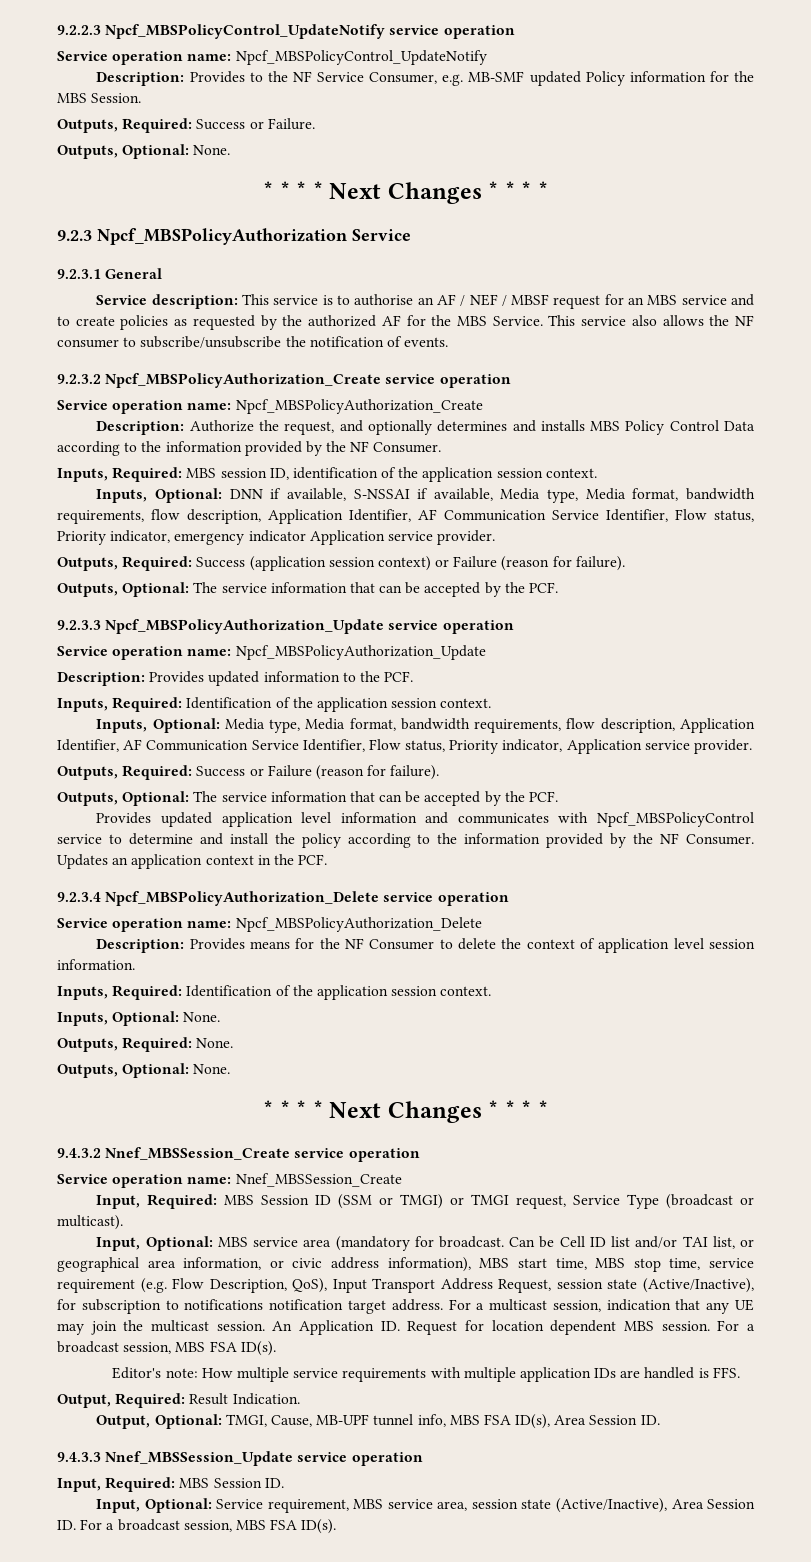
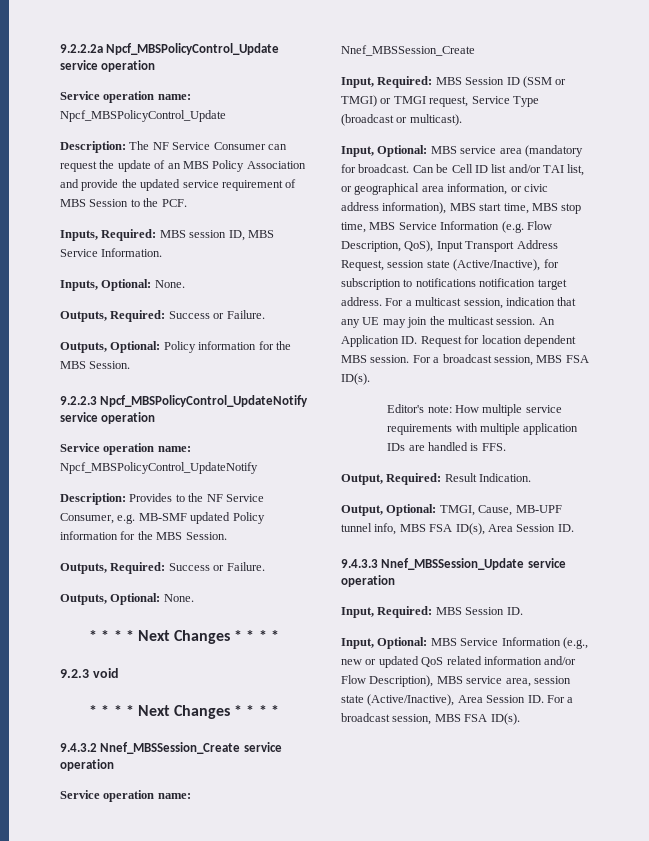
+ 9.2.2.2a Npcf_MBSPolicyControl_Update service operation
+ Service operation name: Npcf_MBSPolicyControl_Update
+ Description: The NF Service Consumer can request the update of an MBS Policy Association and provide the updated service requirement of MBS Session to the PCF.
+ Inputs, Required: MBS session ID, MBS Service Information.
+ Inputs, Optional: None.
+ Outputs, Required: Success or Failure.
+ Outputs, Optional: Policy information for the MBS Session.
- 9.2.3 Npcf_MBSPolicyAuthorization Service
- 9.2.3.1 General
- Service description: This service is to authorise an AF / NEF / MBSF request for an MBS service and to create policies as requested by the authorized AF for the MBS Service. This service also allows the NF consumer to subscribe/unsubscribe the notification of events.
- 9.2.3.2 Npcf_MBSPolicyAuthorization_Create service operation
- Service operation name: Npcf_MBSPolicyAuthorization_Create
- Description: Authorize the request, and optionally determines and installs MBS Policy Control Data according to the information provided by the NF Consumer.
- Inputs, Required: MBS session ID, identification of the application session context.
- Inputs, Optional: DNN if available, S-NSSAI if available, Media type, Media format, bandwidth requirements, flow description, Application Identifier, AF Communication Service Identifier, Flow status, Priority indicator, emergency indicator Application service provider.
- Outputs, Required: Success (application session context) or Failure (reason for failure).
- Outputs, Optional: The service information that can be accepted by the PCF.
- 9.2.3.3 Npcf_MBSPolicyAuthorization_Update service operation
- Service operation name: Npcf_MBSPolicyAuthorization_Update
- Description: Provides updated information to the PCF.
- Inputs, Required: Identification of the application session context.
- Inputs, Optional: Media type, Media format, bandwidth requirements, flow description, Application Identifier, AF Communication Service Identifier, Flow status, Priority indicator, Application service provider.
- Outputs, Required: Success or Failure (reason for failure).
- Outputs, Optional: The service information that can be accepted by the PCF.
- Provides updated application level information and communicates with Npcf_MBSPolicyControl service to determine and install the policy according to the information provided by the NF Consumer. Updates an application context in the PCF.
- 9.2.3.4 Npcf_MBSPolicyAuthorization_Delete service operation
- Service operation name: Npcf_MBSPolicyAuthorization_Delete
- Description: Provides means for the NF Consumer to delete the context of application level session information.
- Inputs, Required: Identification of the application session context.
- Inputs, Optional: None.
- Outputs, Required: None.
- Outputs, Optional: None.
+ 9.2.3 void
- Can be Cell ID list and/or TAI list, or geographical area information, or civic address information), MBS start time, MBS stop time, service requirement (e.g. Flow Description, QoS), Input Transport Address Request, session state (Active/Inactive), for subscription to notifications notification target address.
+ Can be Cell ID list and/or TAI list, or geographical area information, or civic address information), MBS start time, MBS stop time, MBS Service Information (e.g. Flow Description, QoS), Input Transport Address Request, session state (Active/Inactive), for subscription to notifications notification target address.
- Input, Optional: Service requirement, MBS service area, session state (Active/Inactive), Area Session ID. For a broadcast session, MBS FSA ID(s).
+ Input, Optional: MBS Service Information (e.g., new or updated QoS related information and/or Flow Description), MBS service area, session state (Active/Inactive), Area Session ID. For a broadcast session, MBS FSA ID(s).

